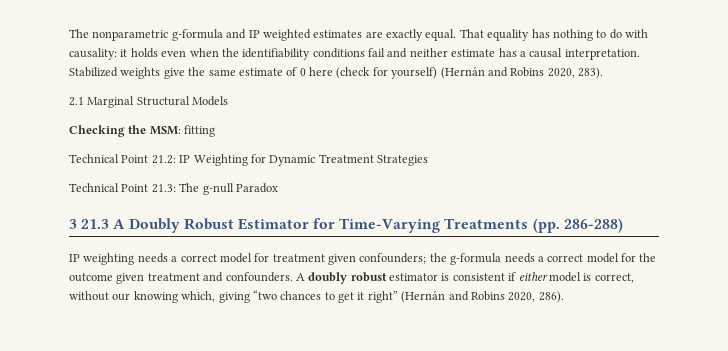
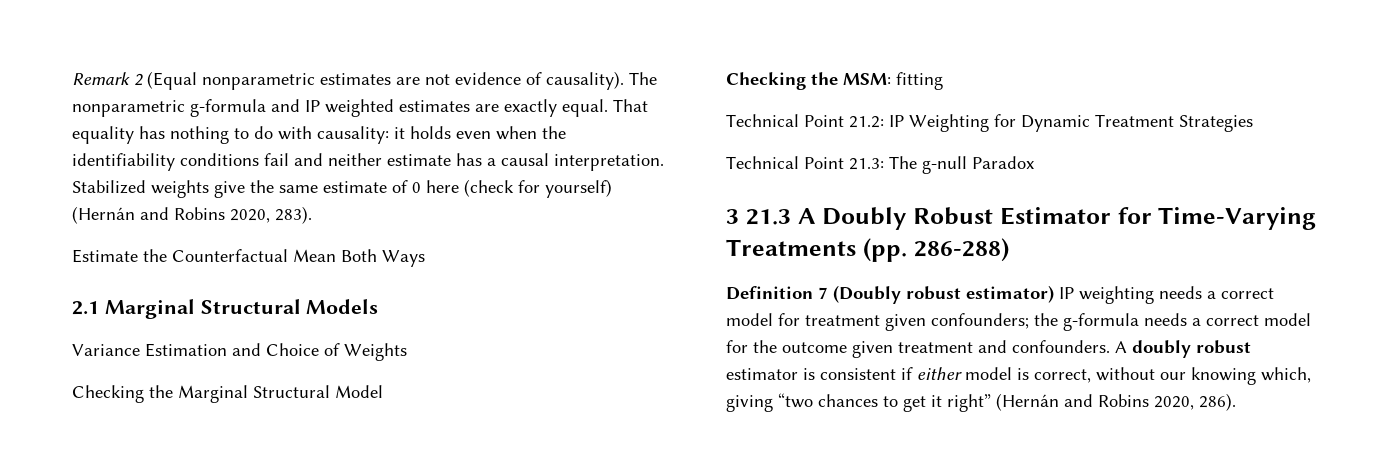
+ Remark 2 (Equal nonparametric estimates are not evidence of causality).
+ Estimate the Counterfactual Mean Both Ways
  2.1 Marginal Structural Models
+ Variance Estimation and Choice of Weights
+ Checking the Marginal Structural Model
- IP weighting needs a correct model for treatment given confounders; the g-formula needs a correct model for the outcome given treatment and confounders.
+ Definition 7 (Doubly robust estimator) IP weighting needs a correct model for treatment given confounders; the g-formula needs a correct model for the outcome given treatment and confounders.

